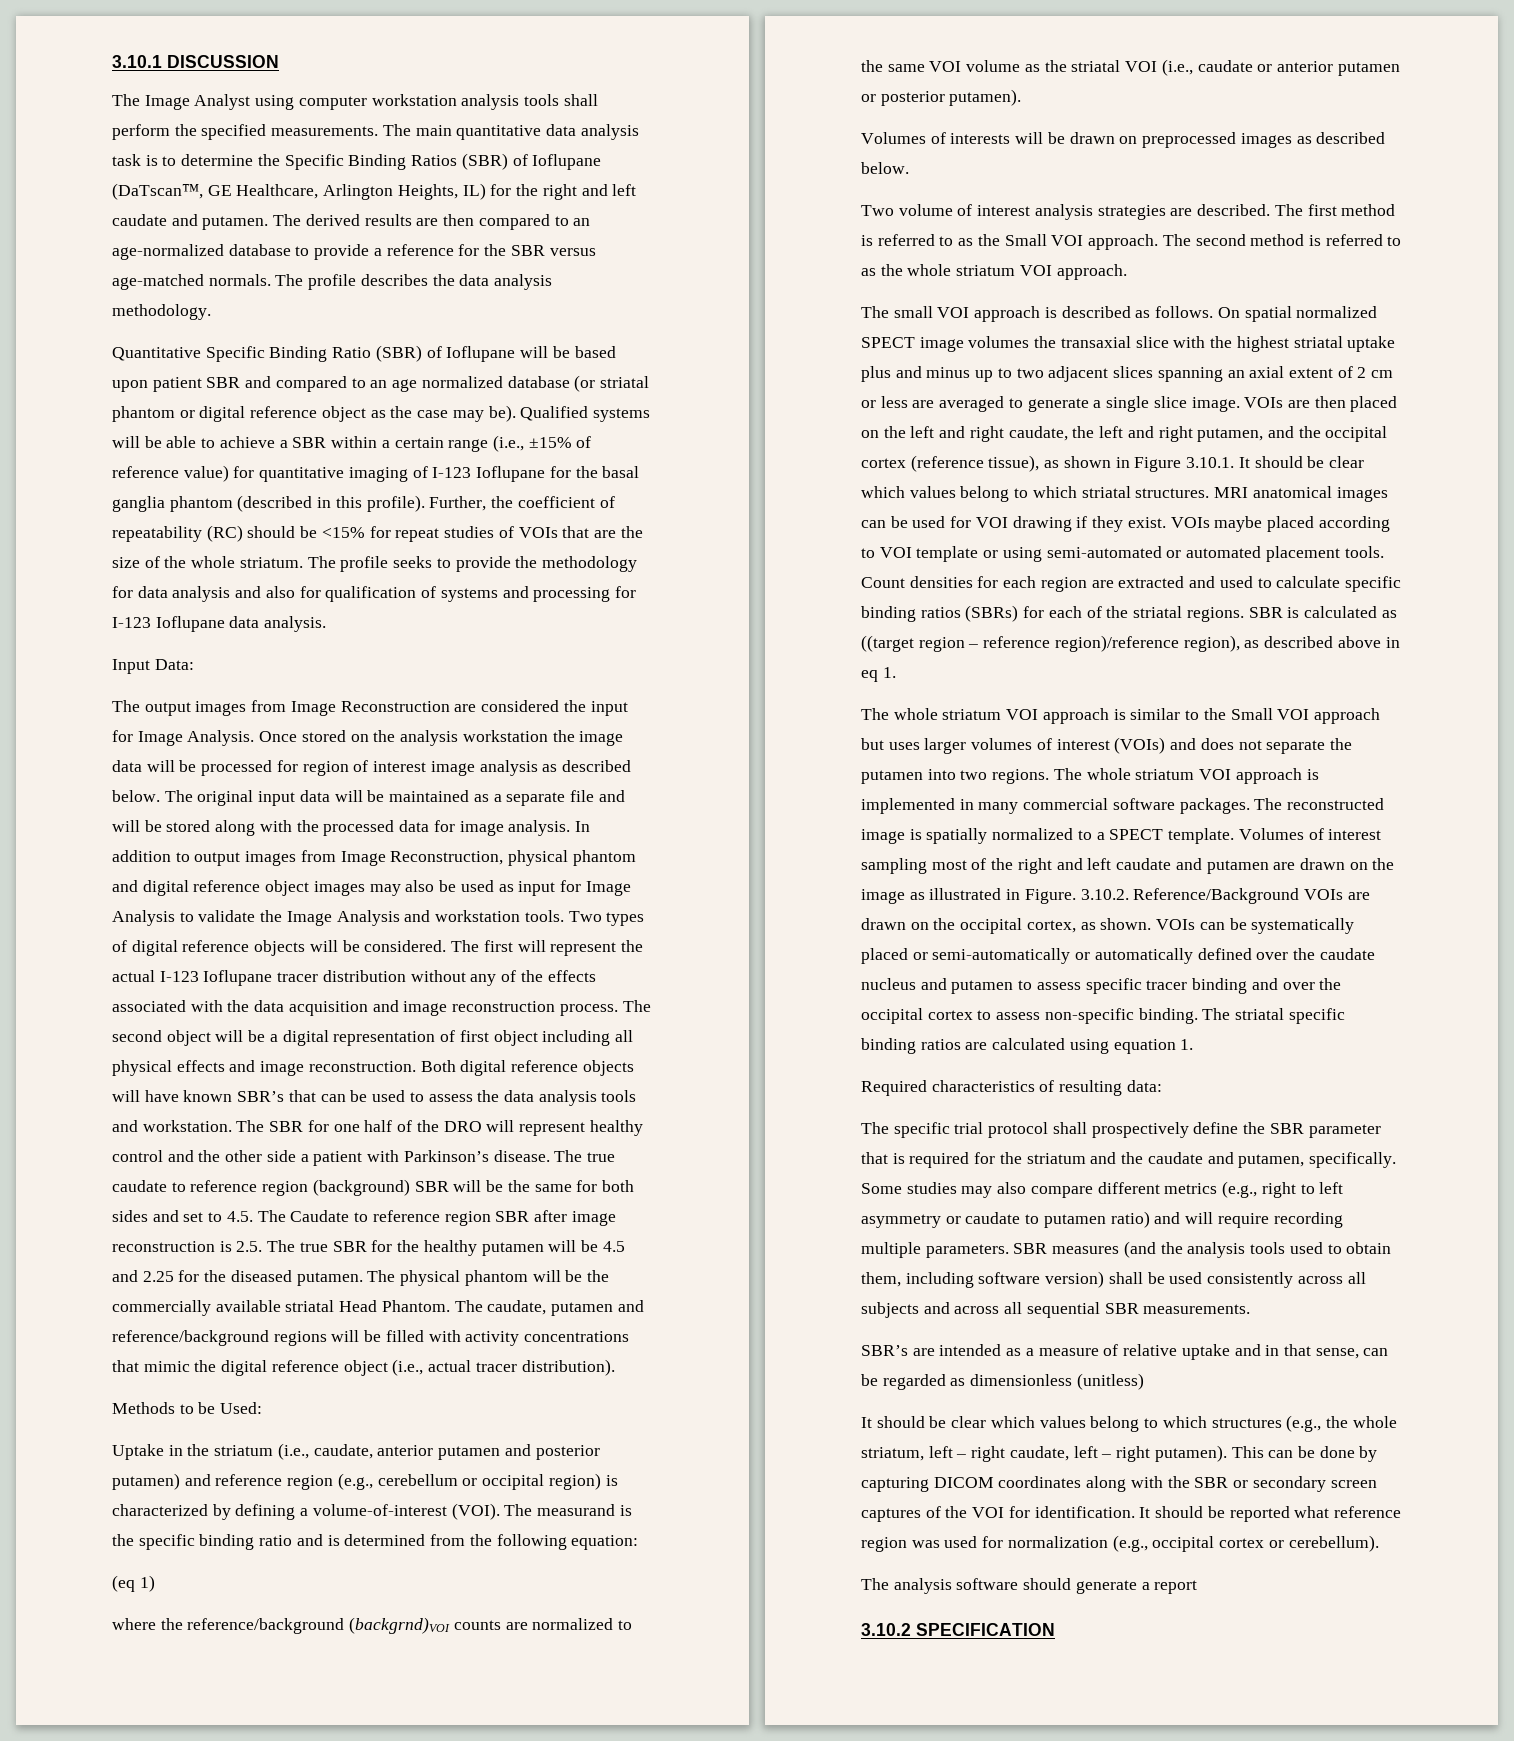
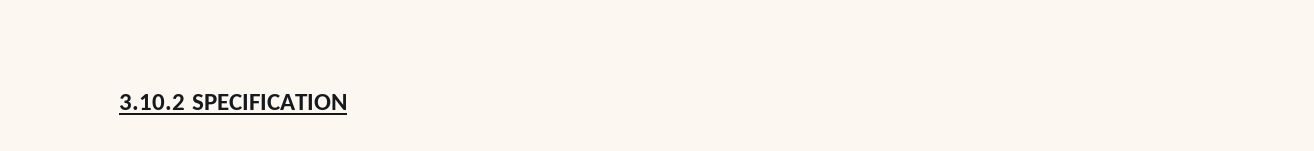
- 3.10.1 DISCUSSION
- The Image Analyst using computer workstation analysis tools shall perform the specified measurements. The main quantitative data analysis task is to determine the Specific Binding Ratios (SBR) of Ioflupane (DaTscan™, GE Healthcare, Arlington Heights, IL) for the right and left caudate and putamen. The derived results are then compared to an age-normalized database to provide a reference for the SBR versus age-matched normals. The profile describes the data analysis methodology.
- Quantitative Specific Binding Ratio (SBR) of Ioflupane will be based upon patient SBR and compared to an age normalized database (or striatal phantom or digital reference object as the case may be). Qualified systems will be able to achieve a SBR within a certain range (i.e., ±15% of reference value) for quantitative imaging of I-123 Ioflupane for the basal ganglia phantom (described in this profile). Further, the coefficient of repeatability (RC) should be <15% for repeat studies of VOIs that are the size of the whole striatum. The profile seeks to provide the methodology for data analysis and also for qualification of systems and processing for I-123 Ioflupane data analysis.
- Input Data:
- The output images from Image Reconstruction are considered the input for Image Analysis. Once stored on the analysis workstation the image data will be processed for region of interest image analysis as described below. The original input data will be maintained as a separate file and will be stored along with the processed data for image analysis. In addition to output images from Image Reconstruction, physical phantom and digital reference object images may also be used as input for Image Analysis to validate the Image Analysis and workstation tools. Two types of digital reference objects will be considered. The first will represent the actual I-123 Ioflupane tracer distribution without any of the effects associated with the data acquisition and image reconstruction process. The second object will be a digital representation of first object including all physical effects and image reconstruction. Both digital reference objects will have known SBR’s that can be used to assess the data analysis tools and workstation. The SBR for one half of the DRO will represent healthy control and the other side a patient with Parkinson’s disease. The true caudate to reference region (background) SBR will be the same for both sides and set to 4.5. The Caudate to reference region SBR after image reconstruction is 2.5. The true SBR for the healthy putamen will be 4.5 and 2.25 for the diseased putamen. The physical phantom will be the commercially available striatal Head Phantom. The caudate, putamen and reference/background regions will be filled with activity concentrations that mimic the digital reference object (i.e., actual tracer distribution).
- Methods to be Used:
- Uptake in the striatum (i.e., caudate, anterior putamen and posterior putamen) and reference region (e.g., cerebellum or occipital region) is characterized by defining a volume-of-interest (VOI). The measurand is the specific binding ratio and is determined from the following equation:
- (eq 1)
- where the reference/background (backgrnd)VOI counts are normalized to the same VOI volume as the striatal VOI (i.e., caudate or anterior putamen or posterior putamen).
- Volumes of interests will be drawn on preprocessed images as described below.
- Two volume of interest analysis strategies are described. The first method is referred to as the Small VOI approach. The second method is referred to as the whole striatum VOI approach.
- The small VOI approach is described as follows. On spatial normalized SPECT image volumes the transaxial slice with the highest striatal uptake plus and minus up to two adjacent slices spanning an axial extent of 2 cm or less are averaged to generate a single slice image. VOIs are then placed on the left and right caudate, the left and right putamen, and the occipital cortex (reference tissue), as shown in Figure 3.10.1. It should be clear which values belong to which striatal structures. MRI anatomical images can be used for VOI drawing if they exist. VOIs maybe placed according to VOI template or using semi-automated or automated placement tools. Count densities for each region are extracted and used to calculate specific binding ratios (SBRs) for each of the striatal regions. SBR is calculated as ((target region – reference region)/reference region), as described above in eq 1.
- The whole striatum VOI approach is similar to the Small VOI approach but uses larger volumes of interest (VOIs) and does not separate the putamen into two regions. The whole striatum VOI approach is implemented in many commercial software packages. The reconstructed image is spatially normalized to a SPECT template. Volumes of interest sampling most of the right and left caudate and putamen are drawn on the image as illustrated in Figure. 3.10.2. Reference/Background VOIs are drawn on the occipital cortex, as shown. VOIs can be systematically placed or semi-automatically or automatically defined over the caudate nucleus and putamen to assess specific tracer binding and over the occipital cortex to assess non-specific binding. The striatal specific binding ratios are calculated using equation 1.
- Required characteristics of resulting data:
- The specific trial protocol shall prospectively define the SBR parameter that is required for the striatum and the caudate and putamen, specifically. Some studies may also compare different metrics (e.g., right to left asymmetry or caudate to putamen ratio) and will require recording multiple parameters. SBR measures (and the analysis tools used to obtain them, including software version) shall be used consistently across all subjects and across all sequential SBR measurements.
- SBR’s are intended as a measure of relative uptake and in that sense, can be regarded as dimensionless (unitless)
- It should be clear which values belong to which structures (e.g., the whole striatum, left – right caudate, left – right putamen). This can be done by capturing DICOM coordinates along with the SBR or secondary screen captures of the VOI for identification. It should be reported what reference region was used for normalization (e.g., occipital cortex or cerebellum).
- The analysis software should generate a report

